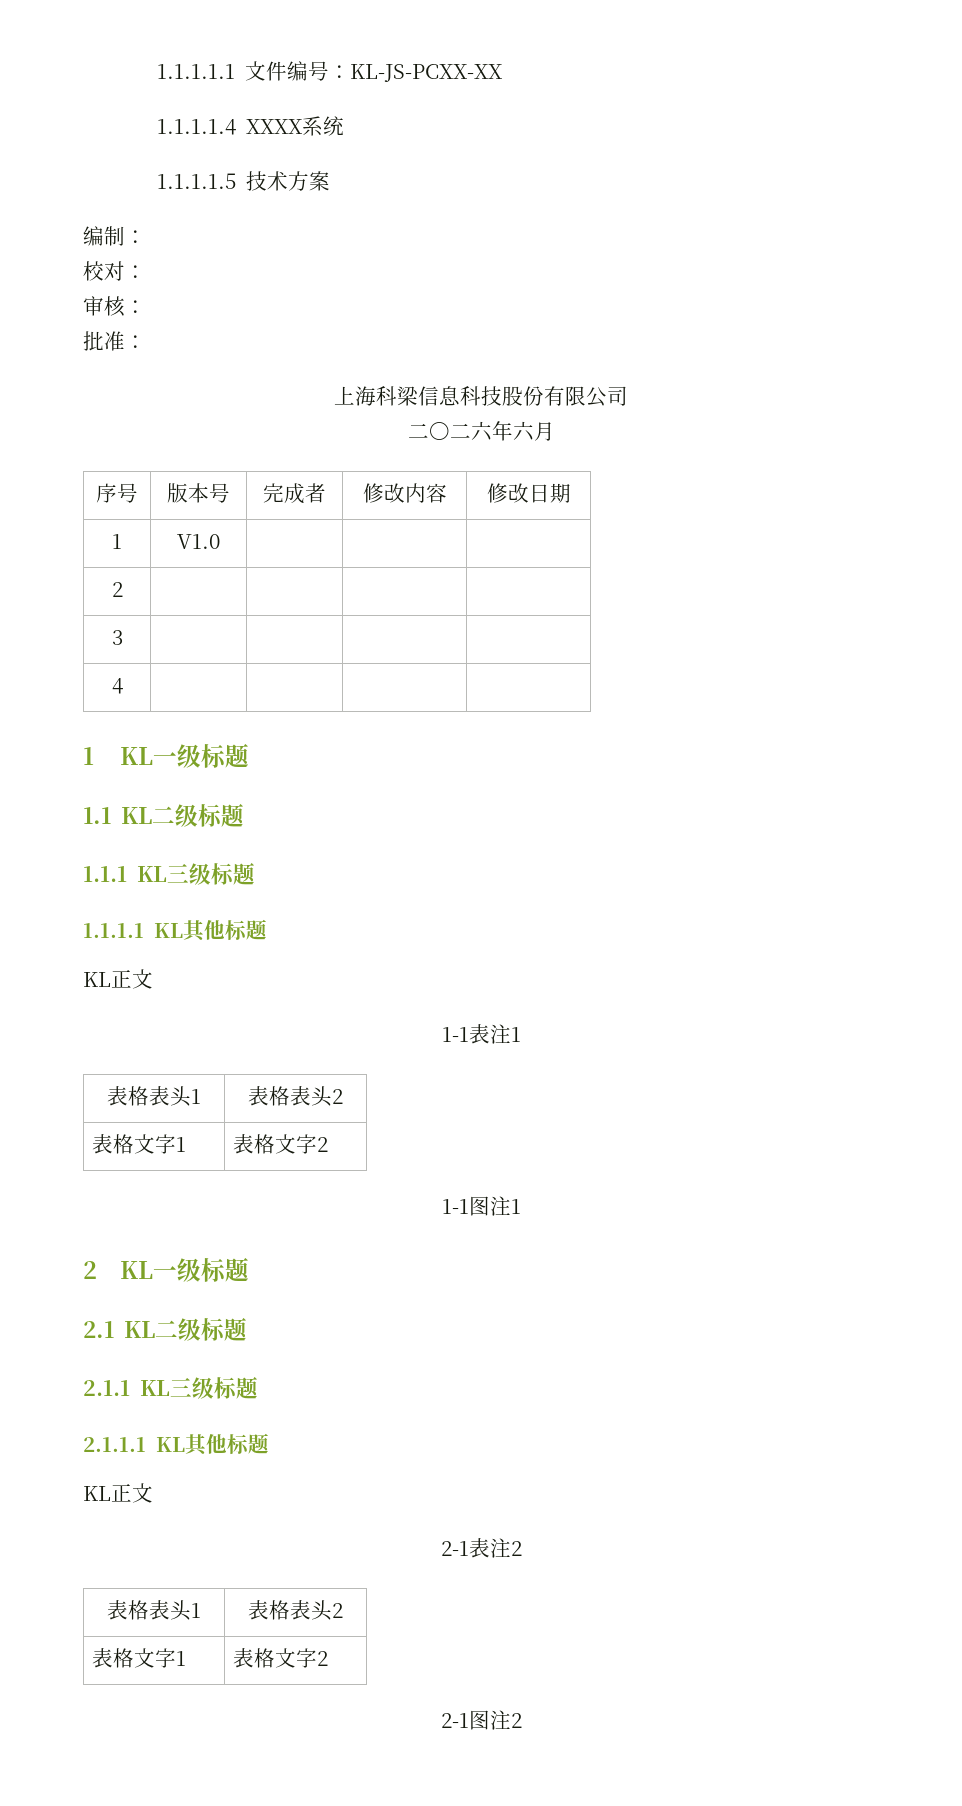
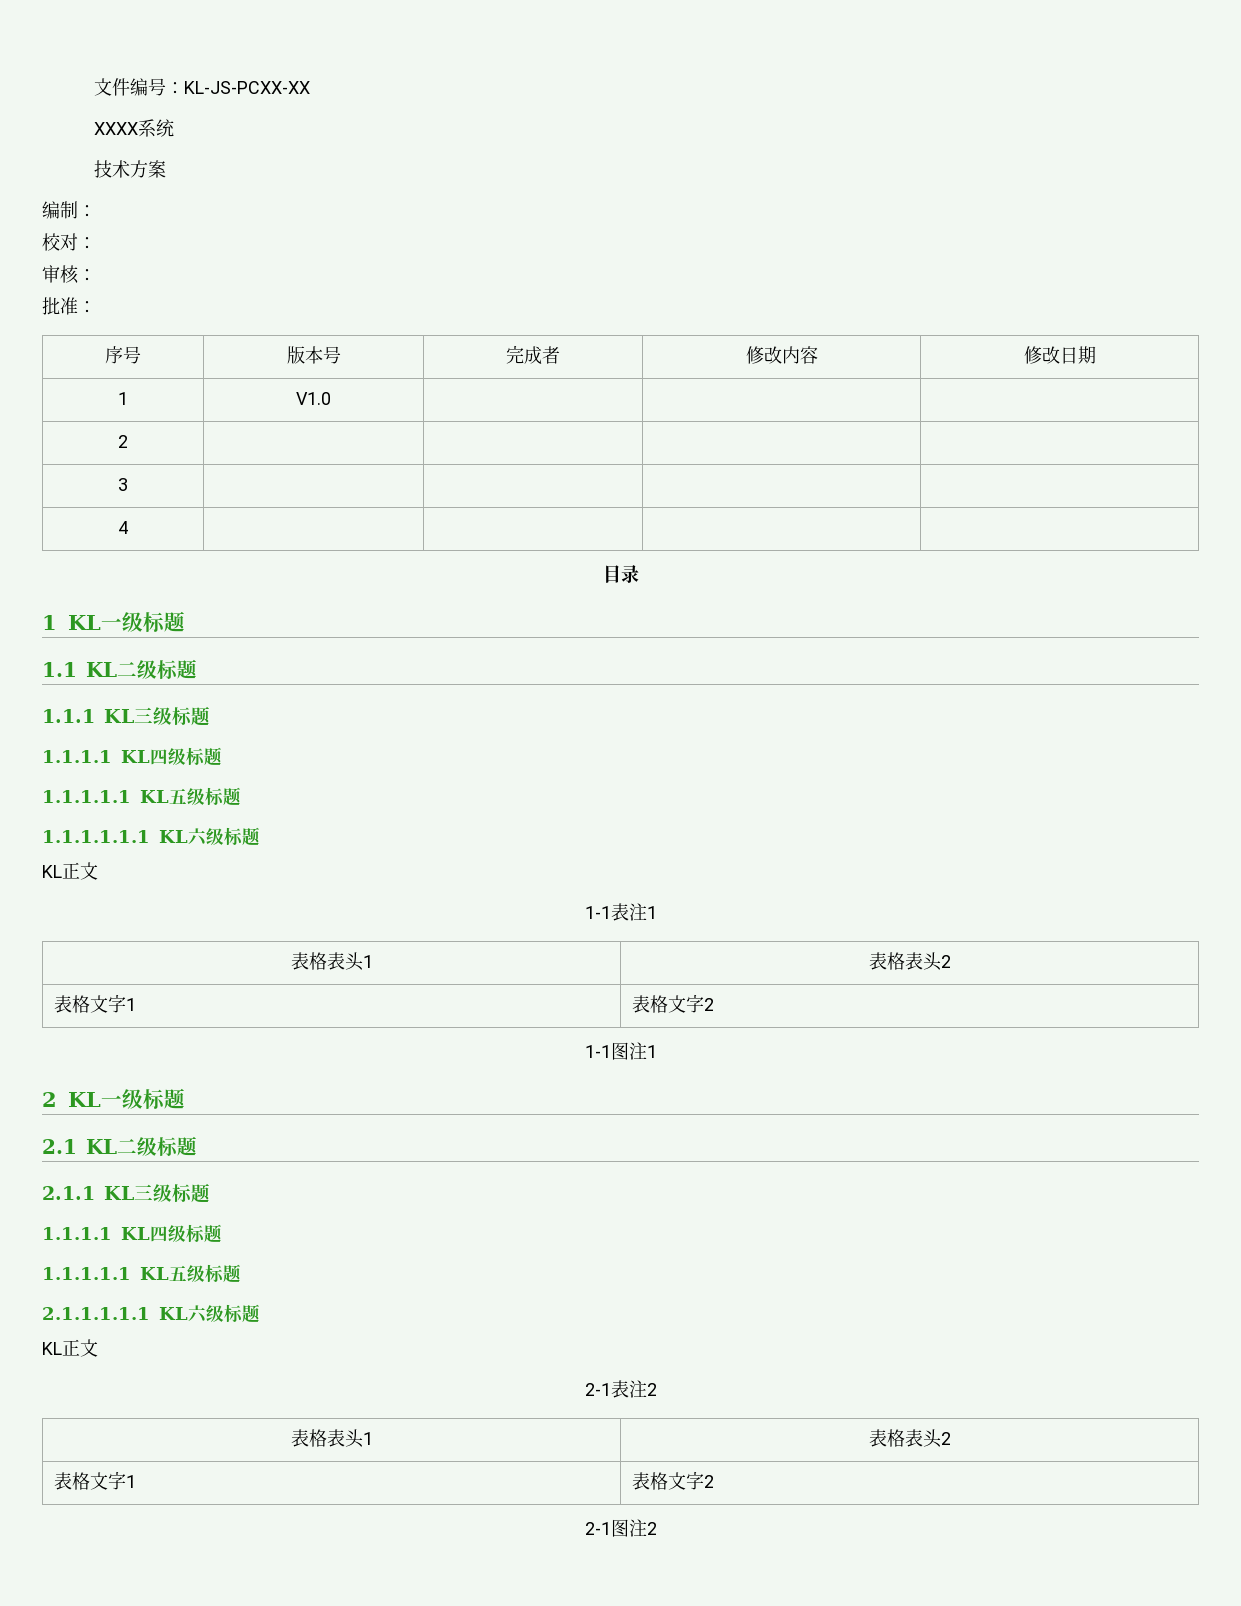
- 1.1.1.1.1文件编号：KL-JS-PCXX-XX
+ 文件编号：KL-JS-PCXX-XX
- 1.1.1.1.4 XXXX系统
+ XXXX系统
- 1.1.1.1.5技术方案
+ 技术方案
- 上海科梁信息科技股份有限公司
- 二〇二六年六月
+ 目录
  1.1.1 KL三级标题
- 1.1.1.1 KL其他标题
+ 1.1.1.1 KL四级标题
+ 1.1.1.1.1 KL五级标题
+ 1.1.1.1.1.1 KL六级标题
  2.1.1 KL三级标题
- 2.1.1.1 KL其他标题
+ 1.1.1.1 KL四级标题
+ 1.1.1.1.1 KL五级标题
+ 2.1.1.1.1.1 KL六级标题

